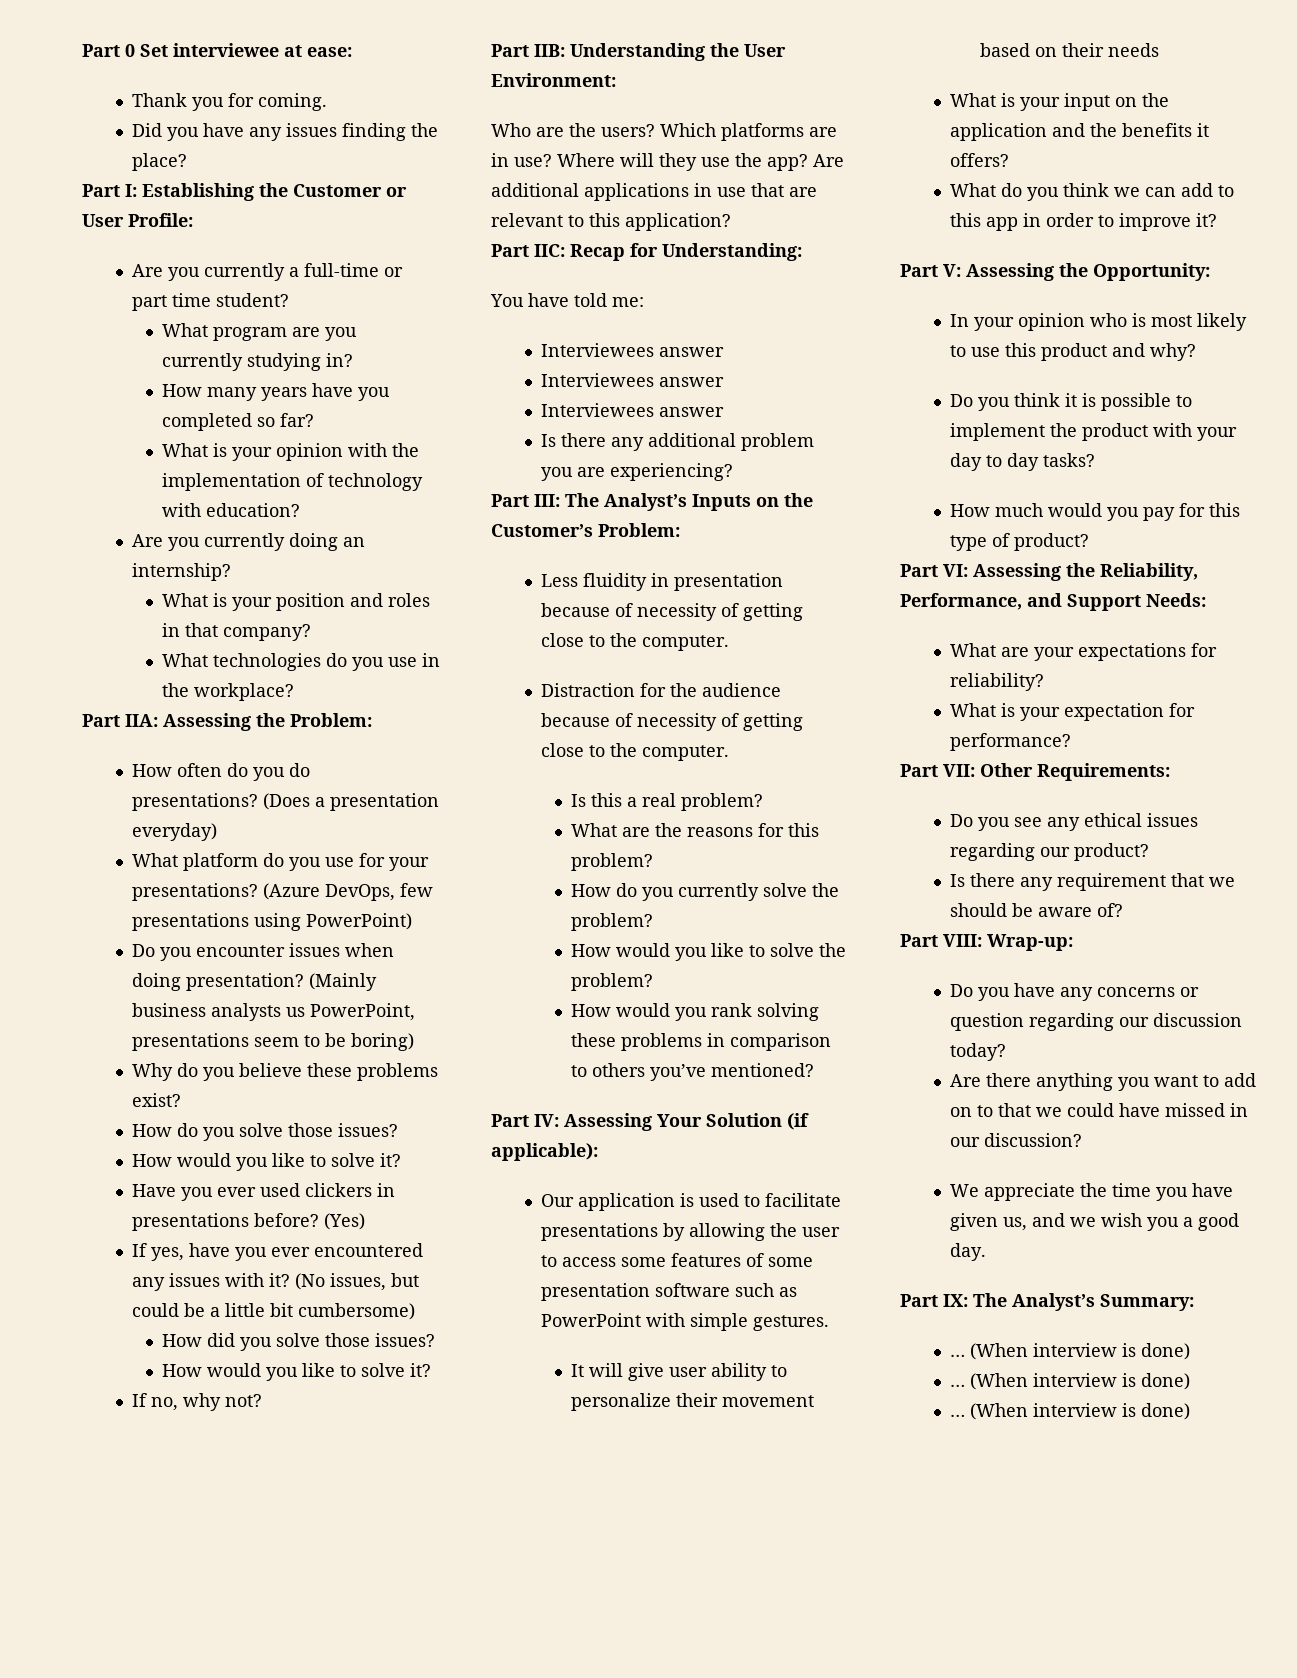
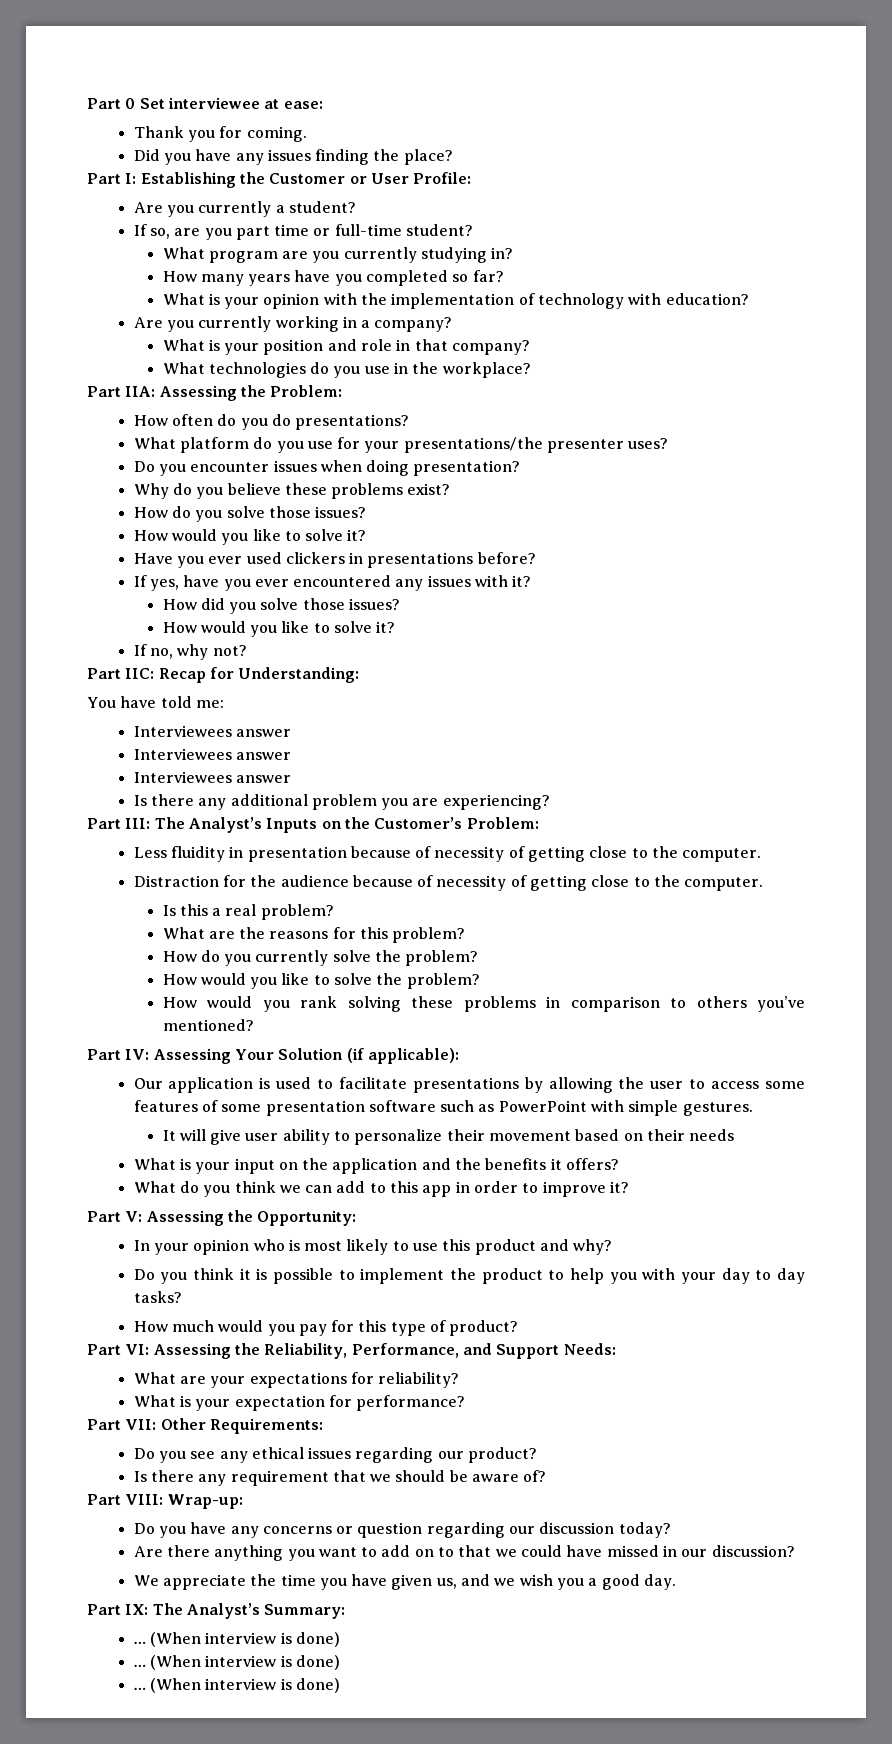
- Are you currently a full-time or part time student?
+ Are you currently a student?
+ If so, are you part time or full-time student?
- Are you currently doing an internship?
+ Are you currently working in a company?
- What is your position and roles in that company?
+ What is your position and role in that company?
- (Does a presentation everyday)
- What platform do you use for your presentations? (Azure DevOps, few presentations using PowerPoint)
+ What platform do you use for your presentations/the presenter uses?
- (Mainly business analysts us PowerPoint, presentations seem to be boring)
- (Yes)
- (No issues, but could be a little bit cumbersome)
- Part IIB: Understanding the User Environment:
- Who are the users? Which platforms are in use? Where will they use the app? Are additional applications in use that are relevant to this application?
- Do you think it is possible to implement the product with your day to day tasks?
+ Do you think it is possible to implement the product to help you with your day to day tasks?

